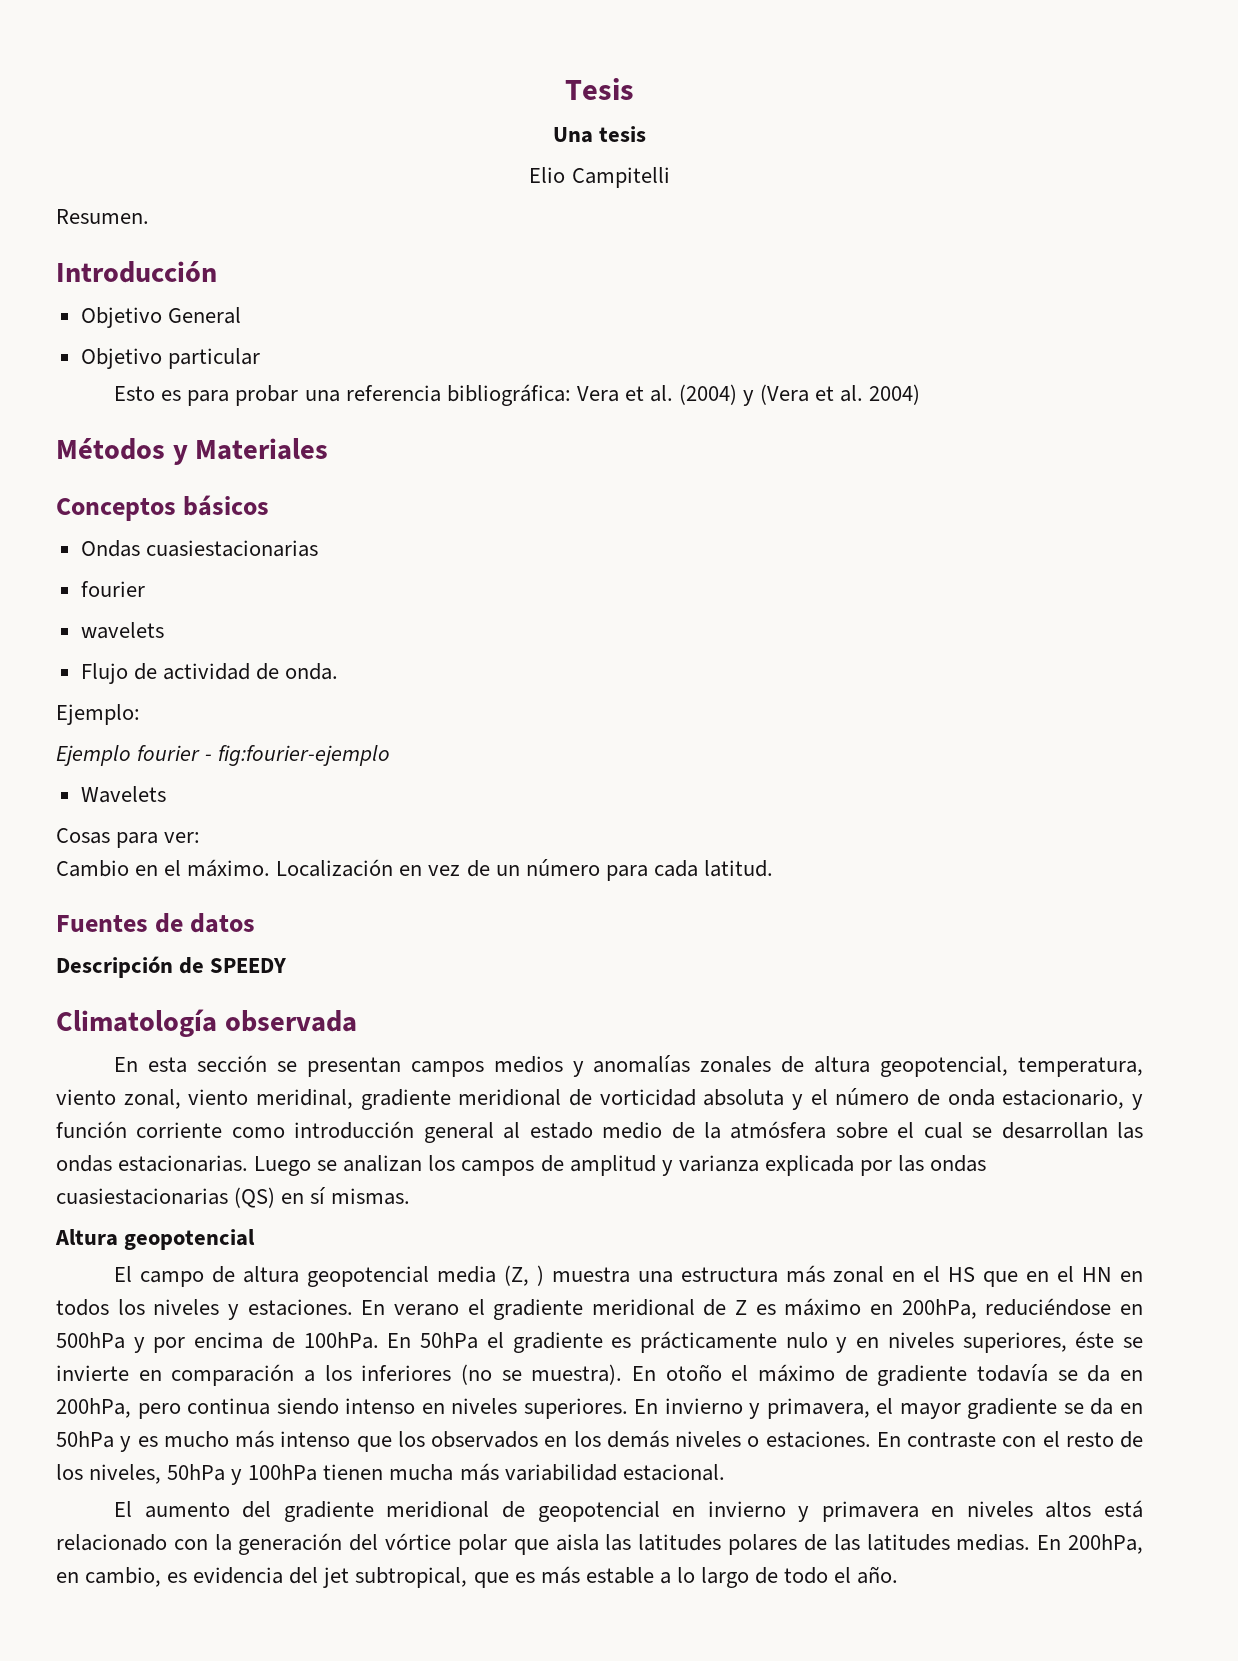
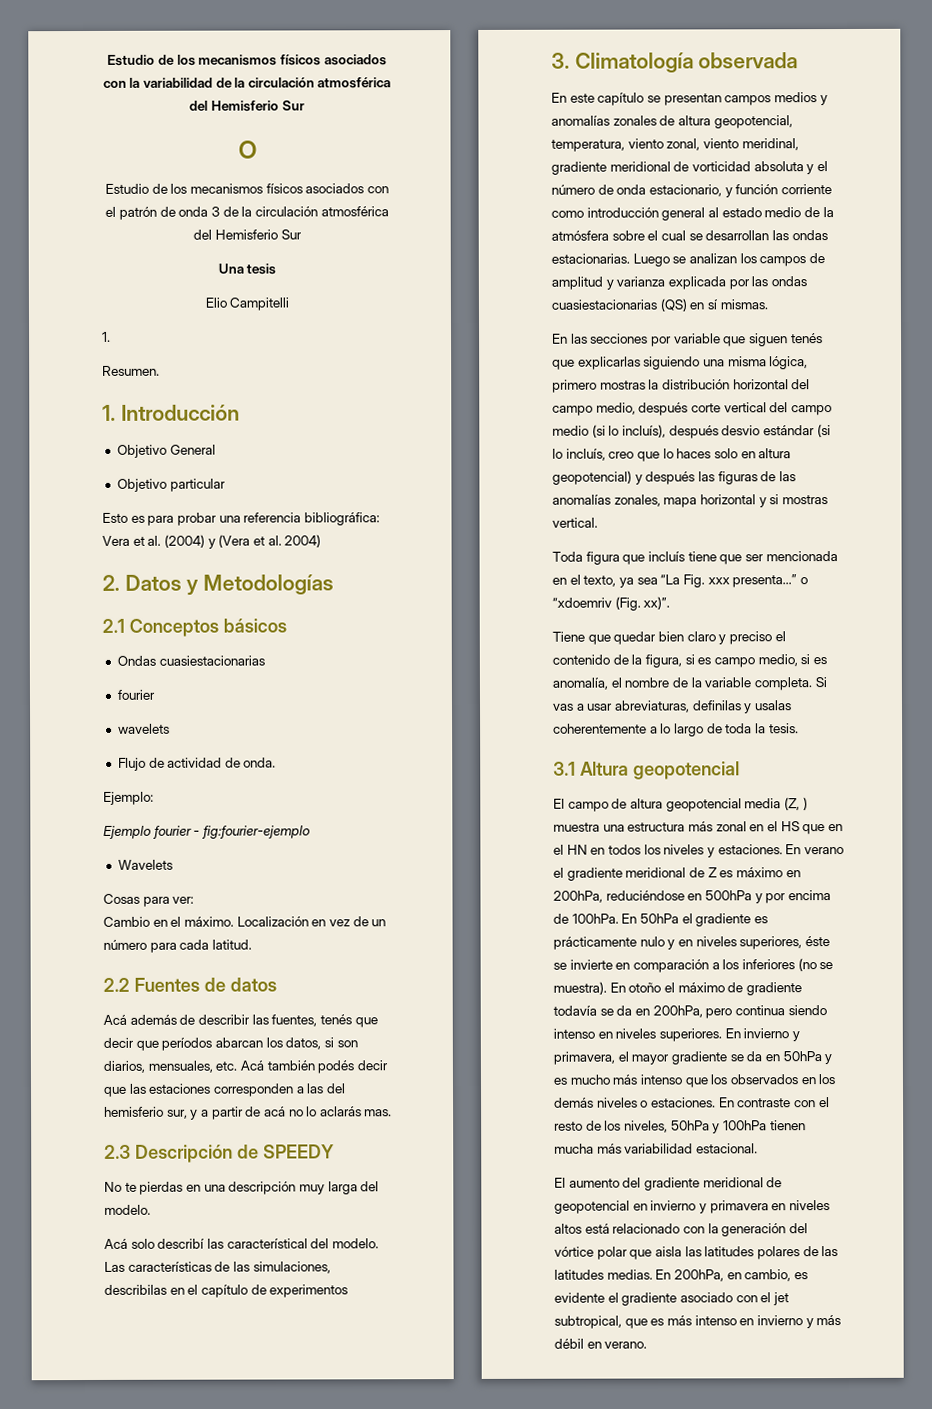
- Tesis
+ Estudio de los mecanismos físicos asociados con la variabilidad de la circulación atmosférica del Hemisferio Sur
+ O
+ Estudio de los mecanismos físicos asociados con el patrón de onda 3 de la circulación atmosférica del Hemisferio Sur
  Elio Campitelli
+ 1.
- Introducción
+ 1. Introducción
- Métodos y Materiales
- Conceptos básicos
+ 2. Datos y Metodologías
+ 2.1 Conceptos básicos
- Fuentes de datos
+ 2.2 Fuentes de datos
- Descripción de SPEEDY
- Climatología observada
+ Acá además de describir las fuentes, tenés que decir que períodos abarcan los datos, si son diarios, mensuales, etc. Acá también podés decir que las estaciones corresponden a las del hemisferio sur, y a partir de acá no lo aclarás mas.
+ 2.3 Descripción de SPEEDY
+ No te pierdas en una descripción muy larga del modelo.
+ Acá solo describí las característical del modelo. Las características de las simulaciones, describilas en el capítulo de experimentos
+ 3. Climatología observada
- En esta sección se presentan campos medios y anomalías zonales de altura geopotencial, temperatura, viento zonal, viento meridinal, gradiente meridional de vorticidad absoluta y el número de onda estacionario, y función corriente como introducción general al estado medio de la atmósfera sobre el cual se desarrollan las ondas estacionarias.
+ En este capítulo se presentan campos medios y anomalías zonales de altura geopotencial, temperatura, viento zonal, viento meridinal, gradiente meridional de vorticidad absoluta y el número de onda estacionario, y función corriente como introducción general al estado medio de la atmósfera sobre el cual se desarrollan las ondas estacionarias.
- Altura geopotencial
+ En las secciones por variable que siguen tenés que explicarlas siguiendo una misma lógica, primero mostras la distribución horizontal del campo medio, después corte vertical del campo medio (si lo incluís), después desvio estándar (si lo incluís, creo que lo haces solo en altura geopotencial) y después las figuras de las anomalías zonales, mapa horizontal y si mostras vertical.
+ Toda figura que incluís tiene que ser mencionada en el texto, ya sea “La Fig. xxx presenta…” o “xdoemriv (Fig. xx)”.
+ Tiene que quedar bien claro y preciso el contenido de la figura, si es campo medio, si es anomalía, el nombre de la variable completa. Si vas a usar abreviaturas, definilas y usalas coherentemente a lo largo de toda la tesis.
+ 3.1 Altura geopotencial
- En 200hPa, en cambio, es evidencia del jet subtropical, que es más estable a lo largo de todo el año.
+ En 200hPa, en cambio, es evidente el gradiente asociado con el jet subtropical, que es más intenso en invierno y más débil en verano.

